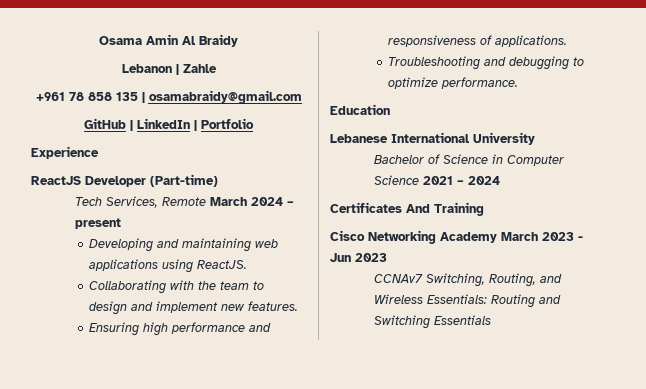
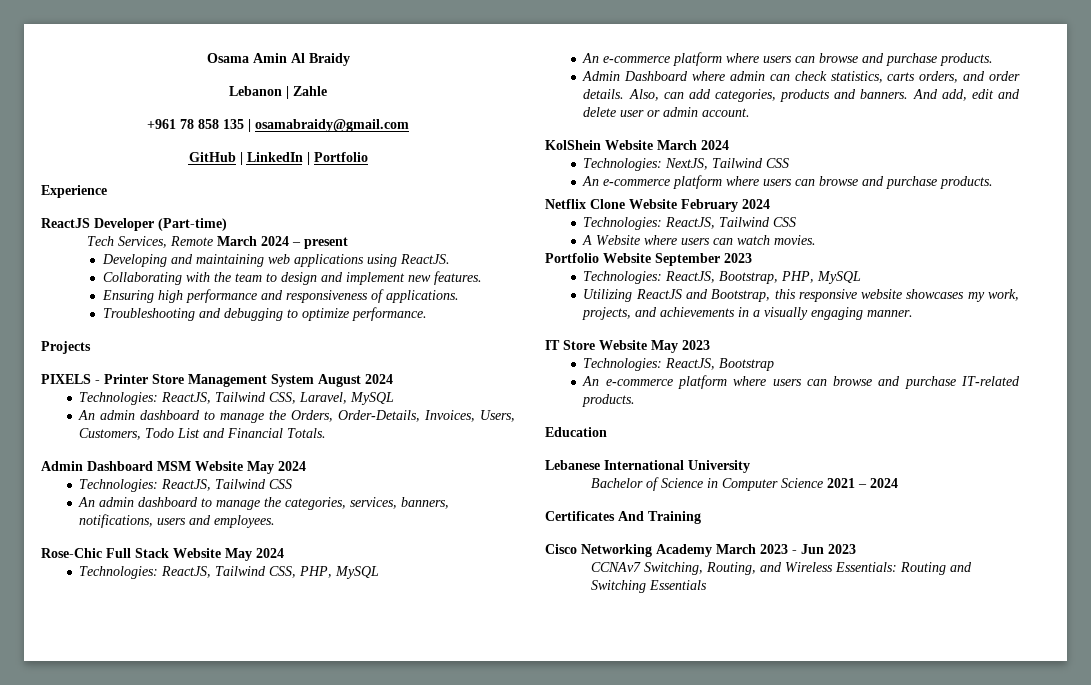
+ Projects
+ PIXELS - Printer Store Management System August 2024
+ Technologies: ReactJS, Tailwind CSS, Laravel, MySQL
+ An admin dashboard to manage the Orders, Order-Details, Invoices, Users, Customers, Todo List and Financial Totals.
+ Admin Dashboard MSM Website May 2024
+ Technologies: ReactJS, Tailwind CSS
+ An admin dashboard to manage the categories, services, banners, notifications, users and employees.
+ Rose-Chic Full Stack Website May 2024
+ Technologies: ReactJS, Tailwind CSS, PHP, MySQL
+ An e-commerce platform where users can browse and purchase products.
+ Admin Dashboard where admin can check statistics, carts orders, and order details. Also, can add categories, products and banners. And add, edit and delete user or admin account.
+ KolShein Website March 2024
+ Technologies: NextJS, Tailwind CSS
+ An e-commerce platform where users can browse and purchase products.
+ Netflix Clone Website February 2024
+ Technologies: ReactJS, Tailwind CSS
+ A Website where users can watch movies.
+ Portfolio Website September 2023
+ Technologies: ReactJS, Bootstrap, PHP, MySQL
+ Utilizing ReactJS and Bootstrap, this responsive website showcases my work, projects, and achievements in a visually engaging manner.
+ IT Store Website May 2023
+ Technologies: ReactJS, Bootstrap
+ An e-commerce platform where users can browse and purchase IT-related products.

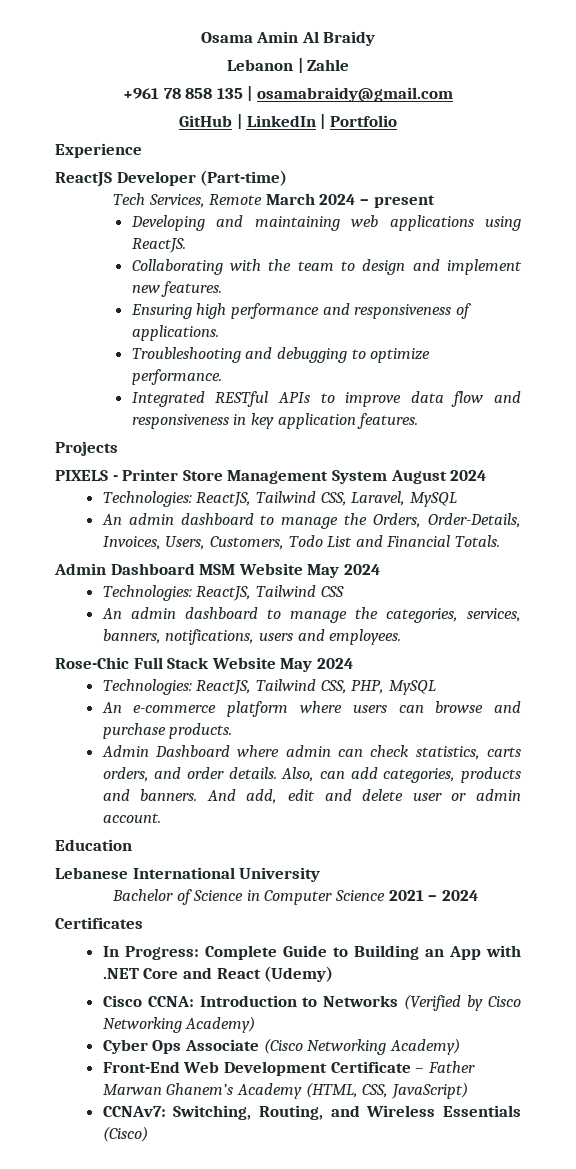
+ Integrated RESTful APIs to improve data flow and responsiveness in key application features.
- KolShein Website March 2024
- Technologies: NextJS, Tailwind CSS
- An e-commerce platform where users can browse and purchase products.
- Netflix Clone Website February 2024
- Technologies: ReactJS, Tailwind CSS
- A Website where users can watch movies.
- Portfolio Website September 2023
- Technologies: ReactJS, Bootstrap, PHP, MySQL
- Utilizing ReactJS and Bootstrap, this responsive website showcases my work, projects, and achievements in a visually engaging manner.
- IT Store Website May 2023
- Technologies: ReactJS, Bootstrap
- An e-commerce platform where users can browse and purchase IT-related products.
- Certificates And Training
- Cisco Networking Academy March 2023 - Jun 2023
- CCNAv7 Switching, Routing, and Wireless Essentials: Routing and Switching Essentials
+ Certificates
+ In Progress: Complete Guide to Building an App with .NET Core and React (Udemy)
+ Cisco CCNA: Introduction to Networks (Verified by Cisco Networking Academy)
+ Cyber Ops Associate (Cisco Networking Academy)
+ Front-End Web Development Certificate – Father Marwan Ghanem’s Academy (HTML, CSS, JavaScript)
+ CCNAv7: Switching, Routing, and Wireless Essentials (Cisco)

